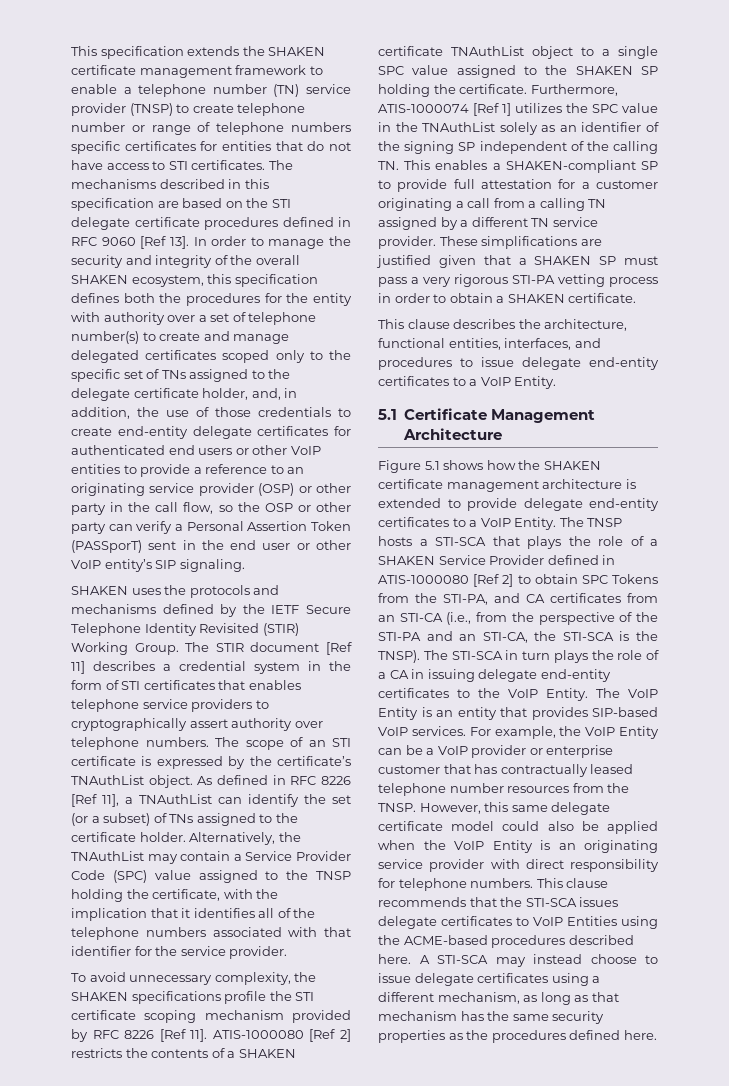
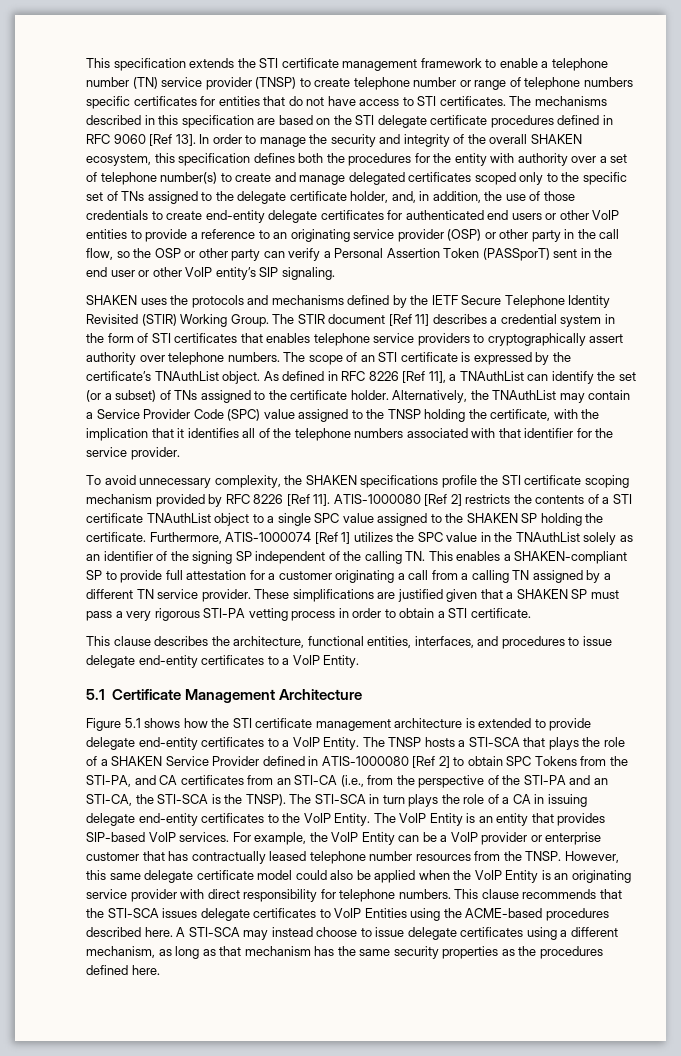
- This specification extends the SHAKEN certificate management framework to enable a telephone number (TN) service provider (TNSP) to create telephone number or range of telephone numbers specific certificates for entities that do not have access to STI certificates.
+ This specification extends the STI certificate management framework to enable a telephone number (TN) service provider (TNSP) to create telephone number or range of telephone numbers specific certificates for entities that do not have access to STI certificates.
- ATIS-1000080 [Ref 2] restricts the contents of a SHAKEN certificate TNAuthList object to a single SPC value assigned to the SHAKEN SP holding the certificate.
+ ATIS-1000080 [Ref 2] restricts the contents of a STI certificate TNAuthList object to a single SPC value assigned to the SHAKEN SP holding the certificate.
- These simplifications are justified given that a SHAKEN SP must pass a very rigorous STI-PA vetting process in order to obtain a SHAKEN certificate.
+ These simplifications are justified given that a SHAKEN SP must pass a very rigorous STI-PA vetting process in order to obtain a STI certificate.
- Figure 5.1 shows how the SHAKEN certificate management architecture is extended to provide delegate end-entity certificates to a VoIP Entity.
+ Figure 5.1 shows how the STI certificate management architecture is extended to provide delegate end-entity certificates to a VoIP Entity.

